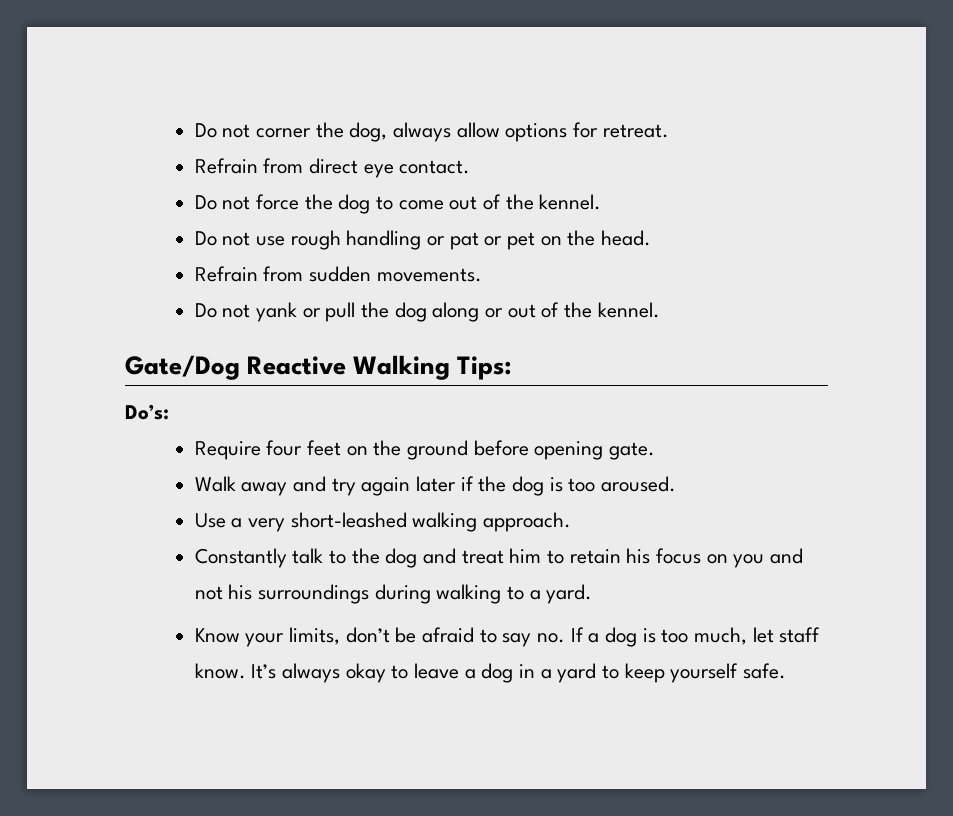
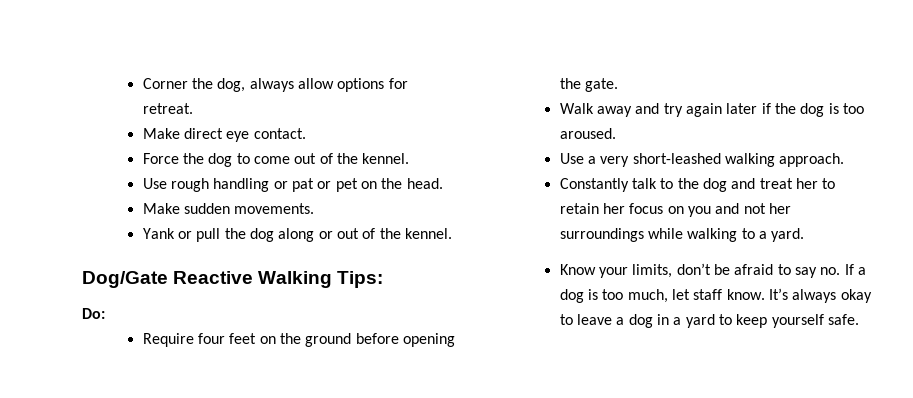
- Do not corner the dog, always allow options for retreat.
+ Corner the dog, always allow options for retreat.
- Refrain from direct eye contact.
+ Make direct eye contact.
- Do not force the dog to come out of the kennel.
+ Force the dog to come out of the kennel.
- Do not use rough handling or pat or pet on the head.
+ Use rough handling or pat or pet on the head.
- Refrain from sudden movements.
+ Make sudden movements.
- Do not yank or pull the dog along or out of the kennel.
+ Yank or pull the dog along or out of the kennel.
- Gate/Dog Reactive Walking Tips:
+ Dog/Gate Reactive Walking Tips:
- Do’s:
+ Do:
- Require four feet on the ground before opening gate.
+ Require four feet on the ground before opening the gate.
- Constantly talk to the dog and treat him to retain his focus on you and not his surroundings during walking to a yard.
+ Constantly talk to the dog and treat her to retain her focus on you and not her surroundings while walking to a yard.

